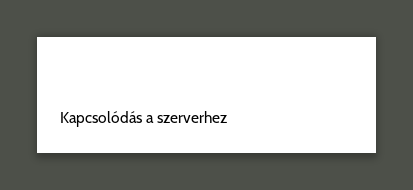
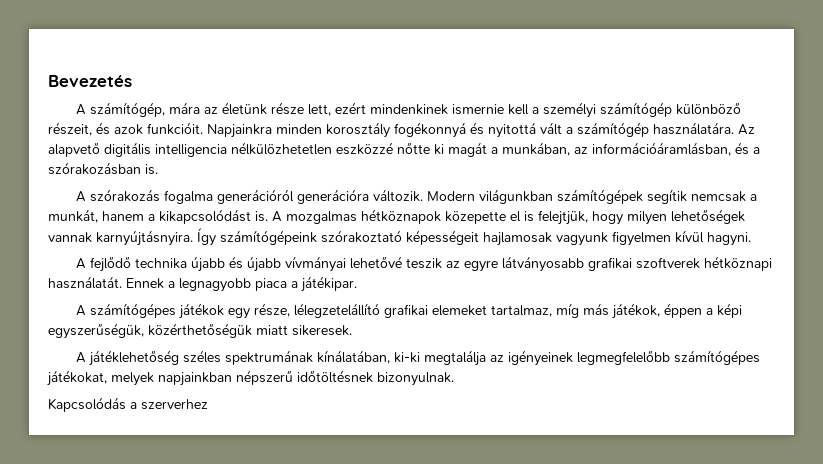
+ Bevezetés
+ A számítógép, mára az életünk része lett, ezért mindenkinek ismernie kell a személyi számítógép különböző részeit, és azok funkcióit. Napjainkra minden korosztály fogékonnyá és nyitottá vált a számítógép használatára. Az alapvető digitális intelligencia nélkülözhetetlen eszközzé nőtte ki magát a munkában, az információáramlásban, és a szórakozásban is.
+ A szórakozás fogalma generációról generációra változik. Modern világunkban számítógépek segítik nemcsak a munkát, hanem a kikapcsolódást is. A mozgalmas hétköznapok közepette el is felejtjük, hogy milyen lehetőségek vannak karnyújtásnyira. Így számítógépeink szórakoztató képességeit hajlamosak vagyunk figyelmen kívül hagyni.
+ A fejlődő technika újabb és újabb vívmányai lehetővé teszik az egyre látványosabb grafikai szoftverek hétköznapi használatát. Ennek a legnagyobb piaca a játékipar.
+ A számítógépes játékok egy része, lélegzetelállító grafikai elemeket tartalmaz, míg más játékok, éppen a képi egyszerűségük, közérthetőségük miatt sikeresek.
+ A játéklehetőség széles spektrumának kínálatában, ki-ki megtalálja az igényeinek legmegfelelőbb számítógépes játékokat, melyek napjainkban népszerű időtöltésnek bizonyulnak.

